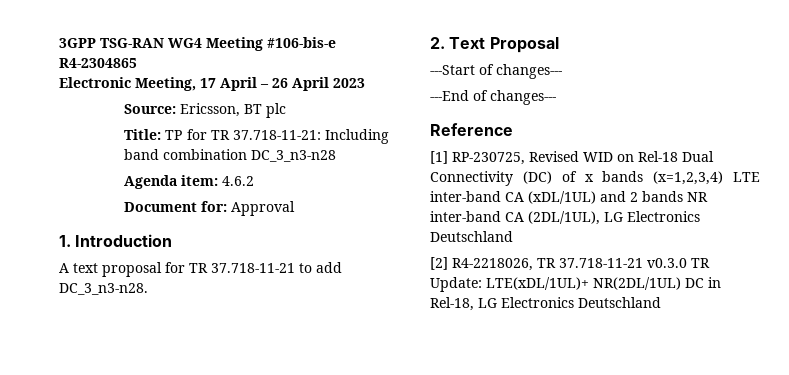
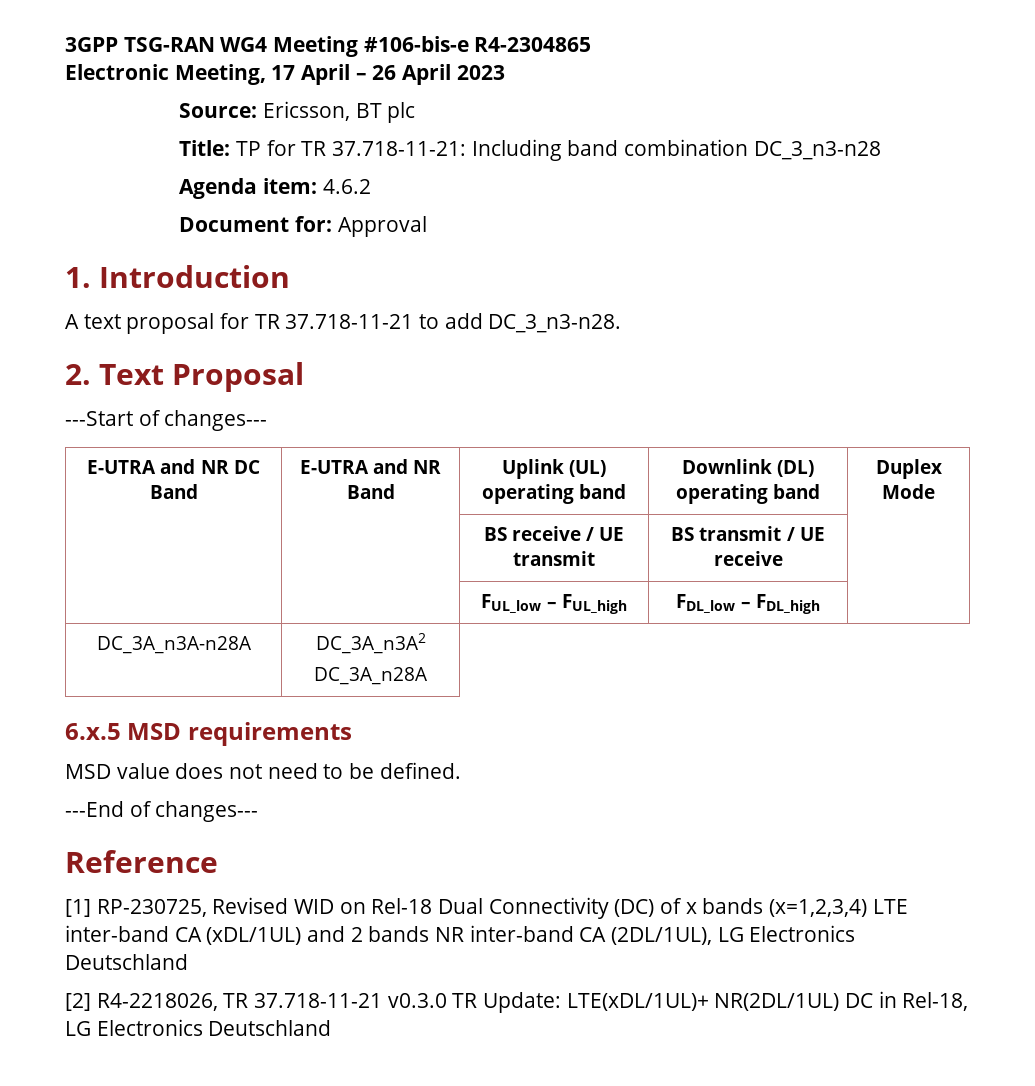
+ E-UTRA and NR DC Band | E-UTRA and NR Band | Uplink (UL) operating band | Downlink (DL) operating band | Duplex Mode
+ | | BS receive / UE transmit | BS transmit / UE receive |
+ | | FUL_low – FUL_high | FDL_low – FDL_high |
+ DC_3A_n3A-n28A | DC_3A_n3A2
+ DC_3A_n28A
+ 6.x.5 MSD requirements
+ MSD value does not need to be defined.

